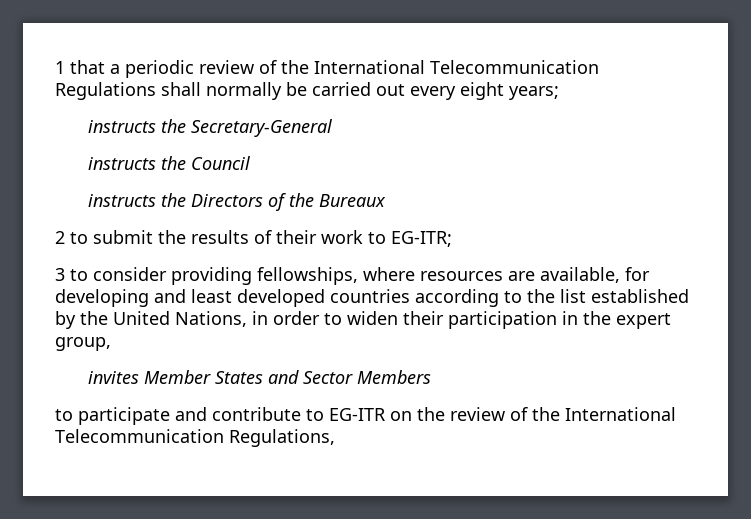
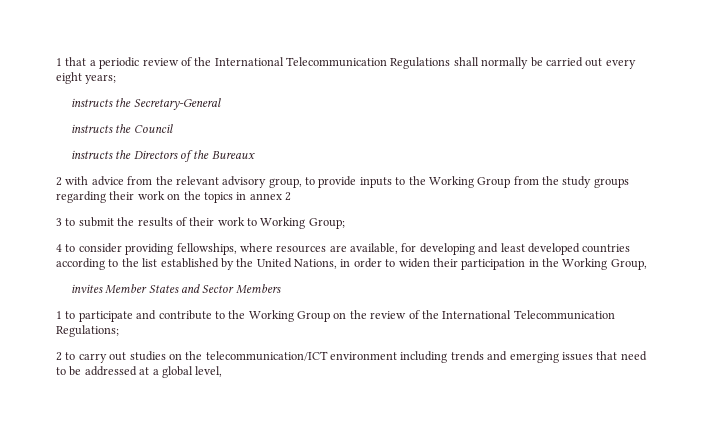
- 2 to submit the results of their work to EG-ITR;
- 3 to consider providing fellowships, where resources are available, for developing and least developed countries according to the list established by the United Nations, in order to widen their participation in the expert group,
+ 2 with advice from the relevant advisory group, to provide inputs to the Working Group from the study groups regarding their work on the topics in annex 2
+ 3 to submit the results of their work to Working Group;
+ 4 to consider providing fellowships, where resources are available, for developing and least developed countries according to the list established by the United Nations, in order to widen their participation in the Working Group,
- to participate and contribute to EG-ITR on the review of the International Telecommunication Regulations,
+ 1 to participate and contribute to the Working Group on the review of the International Telecommunication Regulations;
+ 2 to carry out studies on the telecommunication/ICT environment including trends and emerging issues that need to be addressed at a global level,

